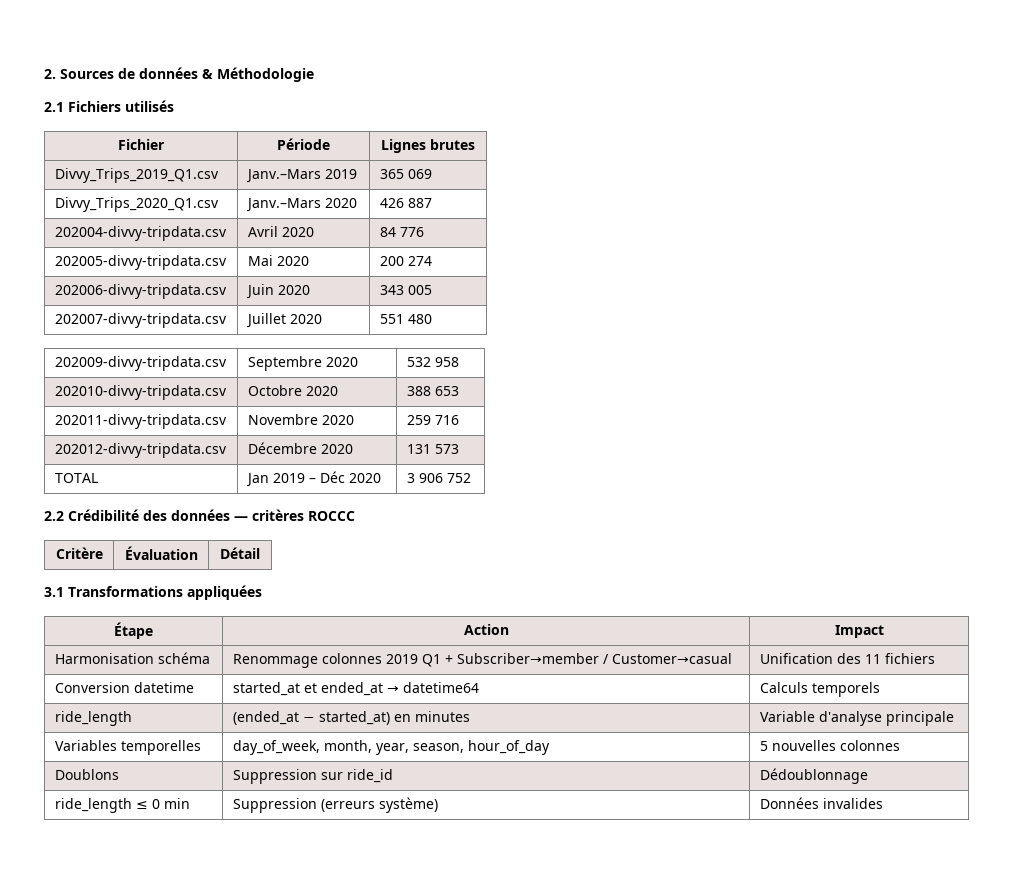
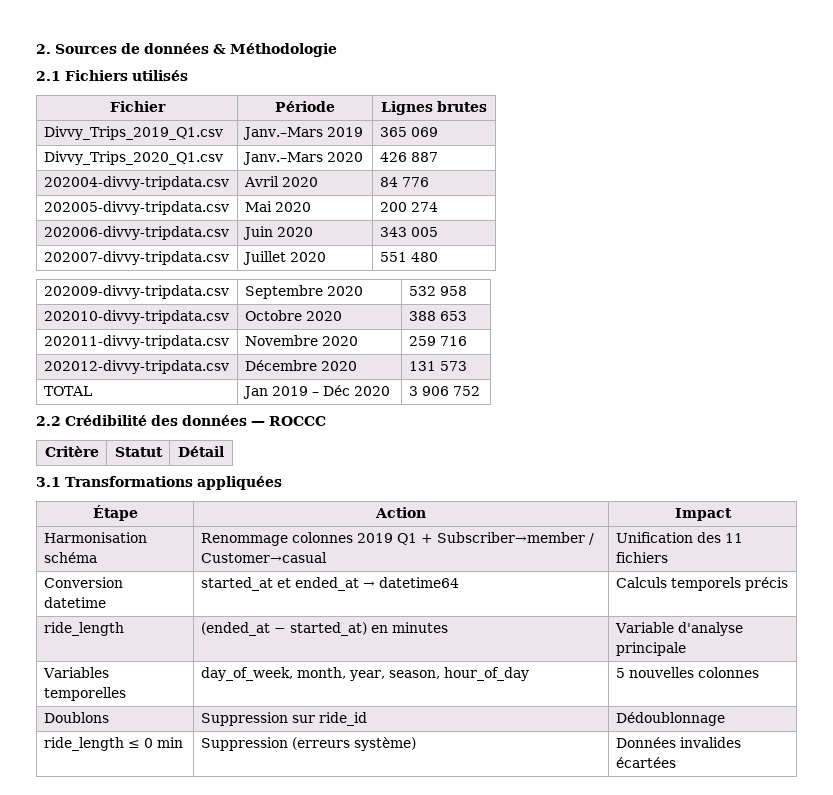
- 2.2 Crédibilité des données — critères ROCCC
+ 2.2 Crédibilité des données — ROCCC
- Critère | Évaluation | Détail
+ Critère | Statut | Détail
- Conversion datetime | started_at et ended_at → datetime64 | Calculs temporels
+ Conversion datetime | started_at et ended_at → datetime64 | Calculs temporels précis
- ride_length ≤ 0 min | Suppression (erreurs système) | Données invalides
+ ride_length ≤ 0 min | Suppression (erreurs système) | Données invalides écartées

